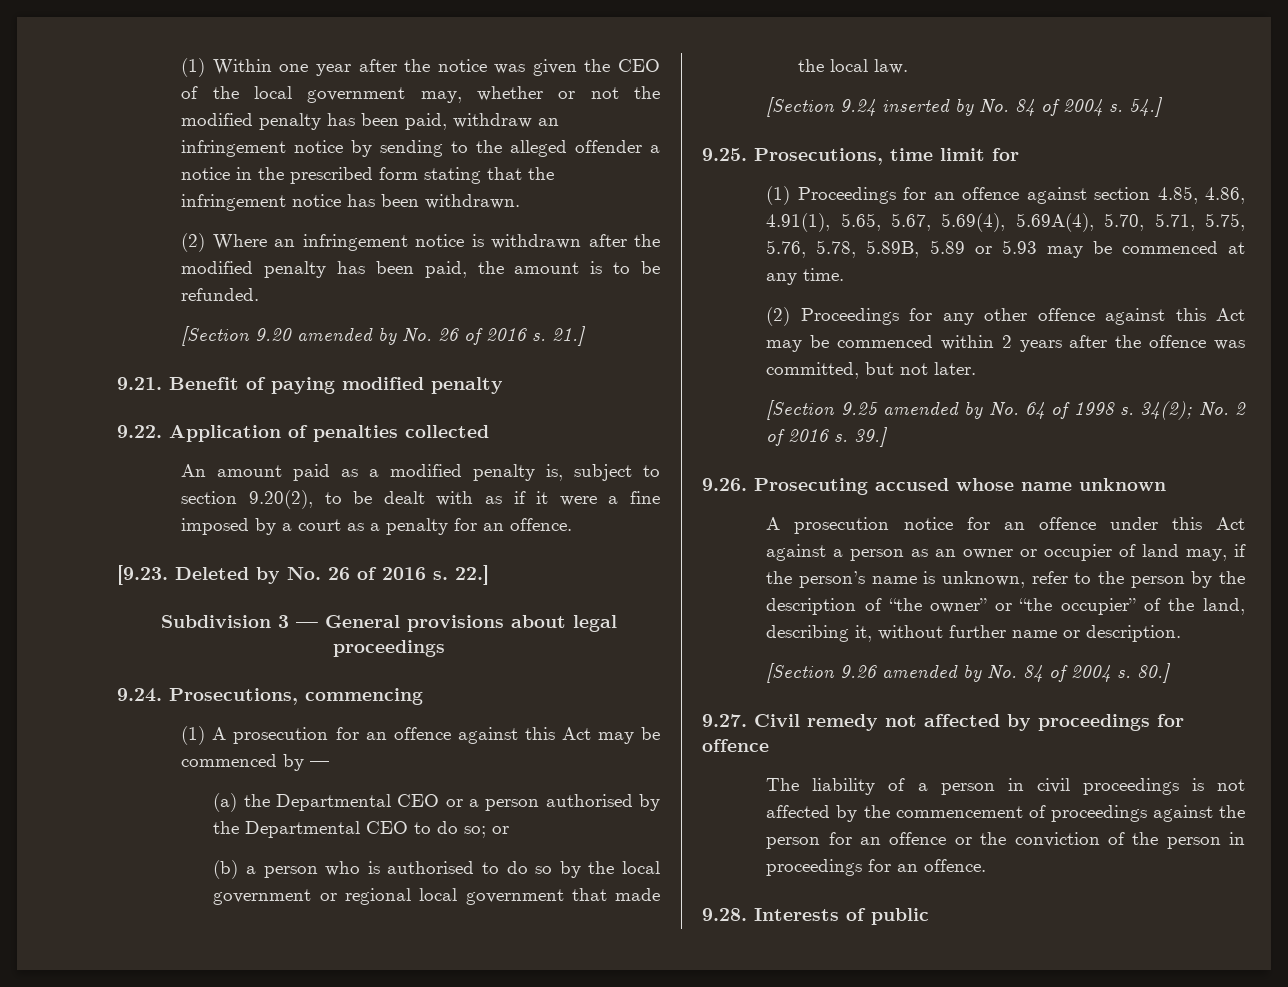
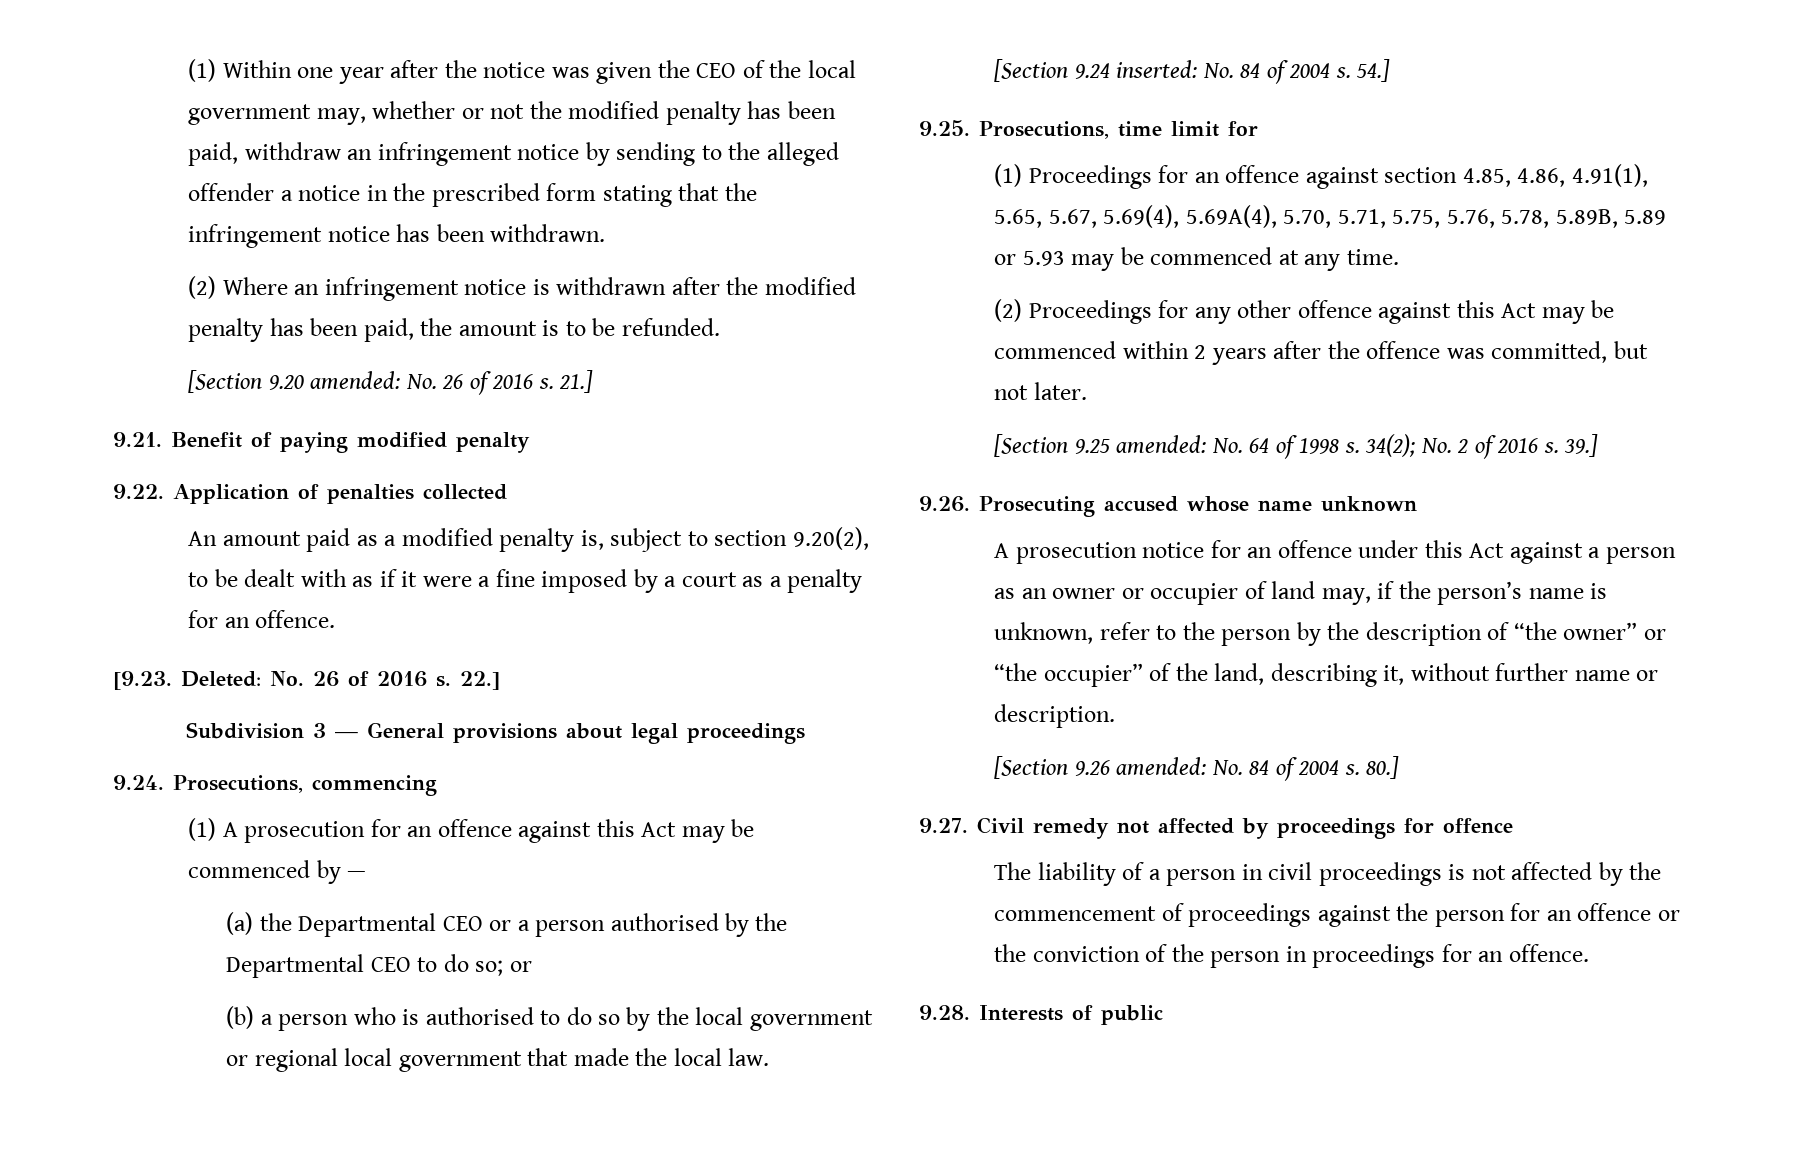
- [Section 9.20 amended by No. 26 of 2016 s.
+ [Section 9.20 amended: No. 26 of 2016 s.
- [9.23. Deleted by No. 26 of 2016 s.
+ [9.23. Deleted: No. 26 of 2016 s.
- [Section 9.24 inserted by No. 84 of 2004 s.
+ [Section 9.24 inserted: No. 84 of 2004 s.
- [Section 9.25 amended by No. 64 of 1998 s.
+ [Section 9.25 amended: No. 64 of 1998 s.
- [Section 9.26 amended by No. 84 of 2004 s.
+ [Section 9.26 amended: No. 84 of 2004 s.

